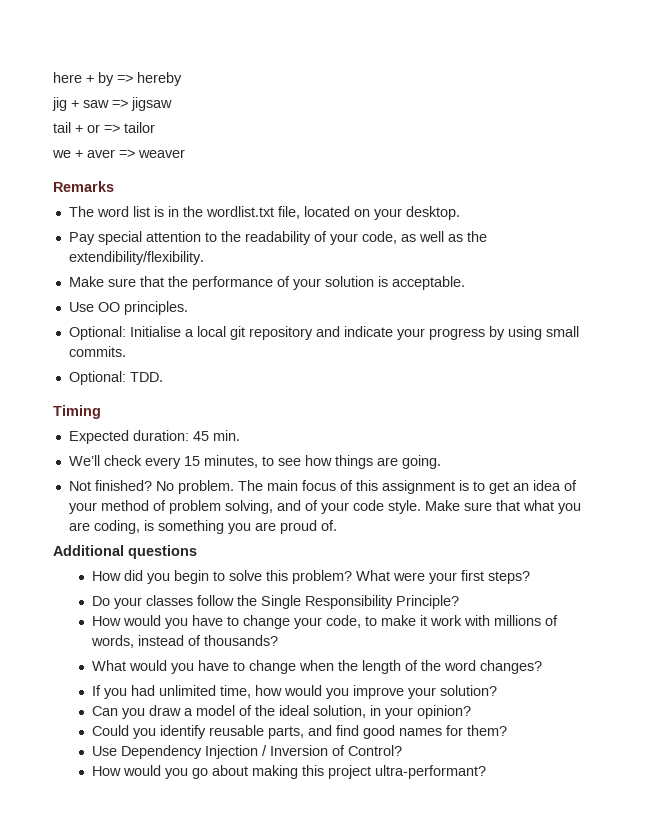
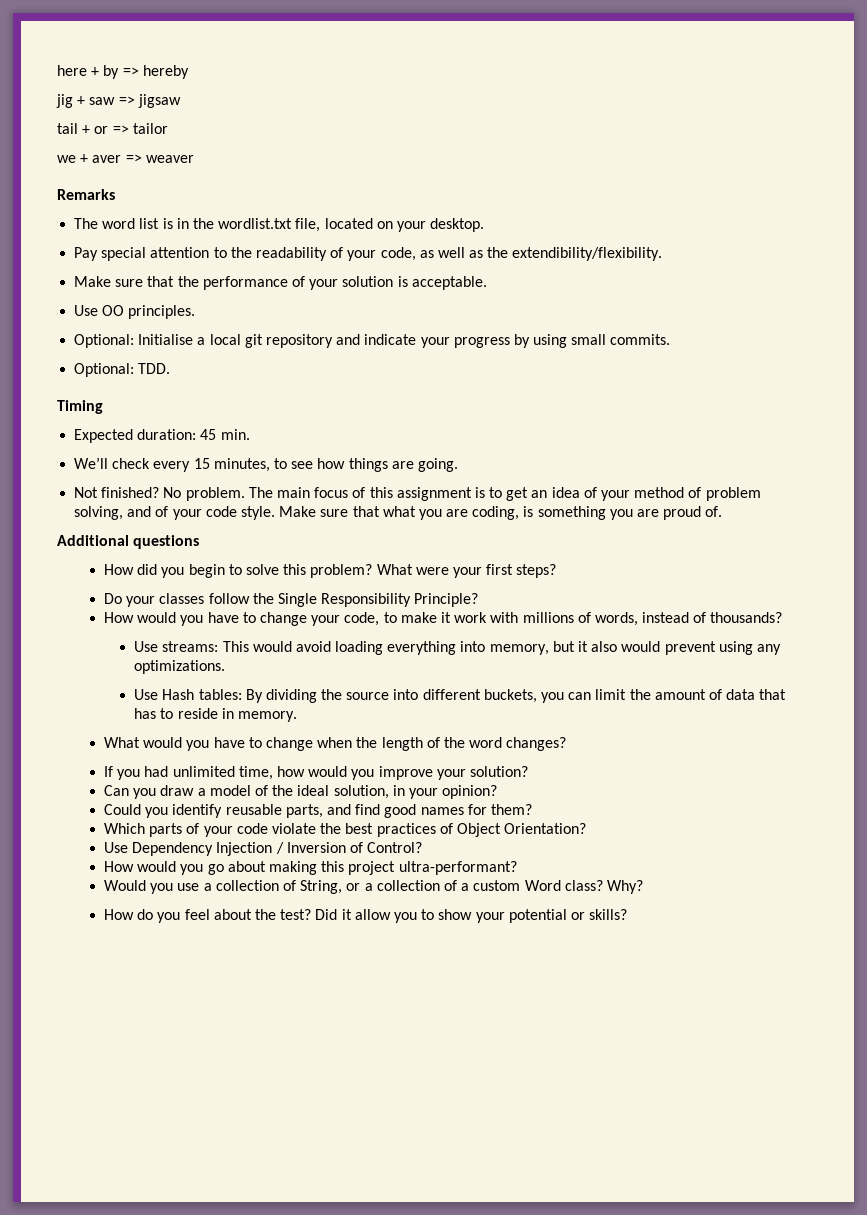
+ Use streams: This would avoid loading everything into memory, but it also would prevent using any optimizations.
+ Use Hash tables: By dividing the source into different buckets, you can limit the amount of data that has to reside in memory.
+ Which parts of your code violate the best practices of Object Orientation?
+ Would you use a collection of String, or a collection of a custom Word class? Why?
+ How do you feel about the test? Did it allow you to show your potential or skills?

